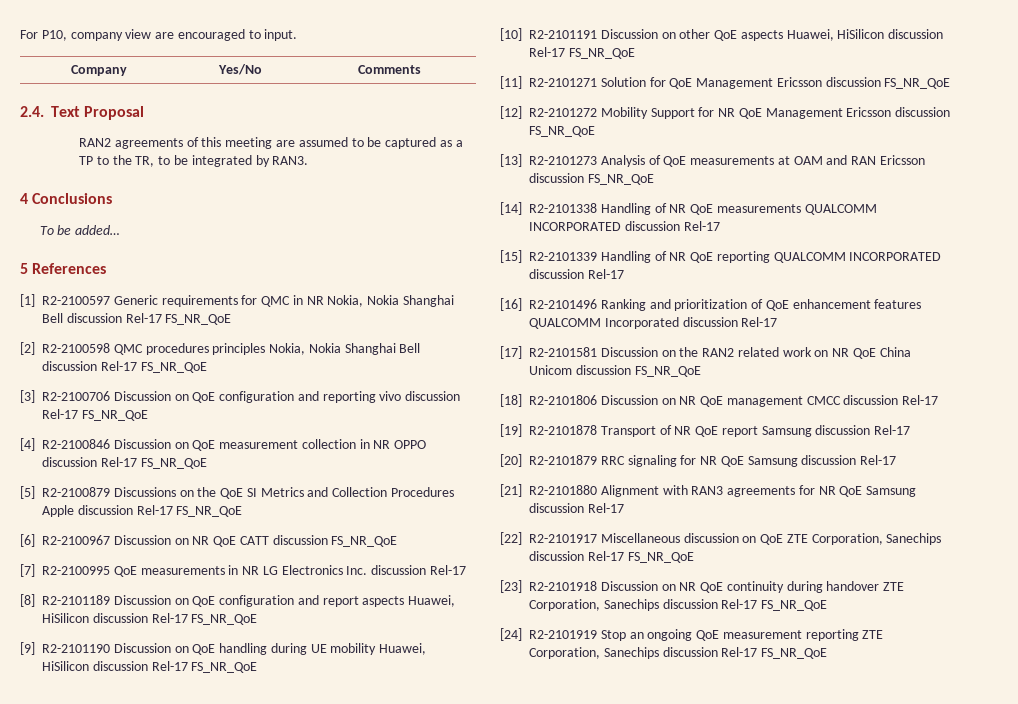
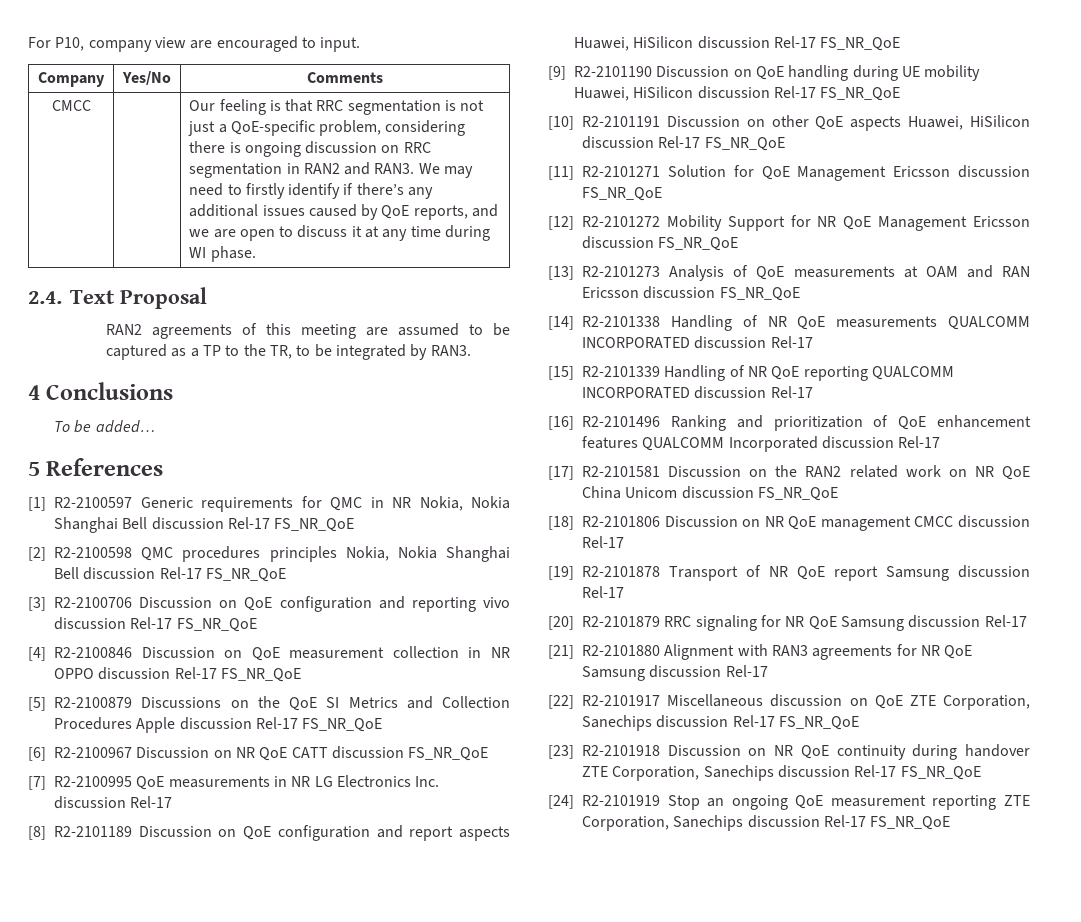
+ CMCC | | Our feeling is that RRC segmentation is not just a QoE-specific problem, considering there is ongoing discussion on RRC segmentation in RAN2 and RAN3. We may need to firstly identify if there’s any additional issues caused by QoE reports, and we are open to discuss it at any time during WI phase.

